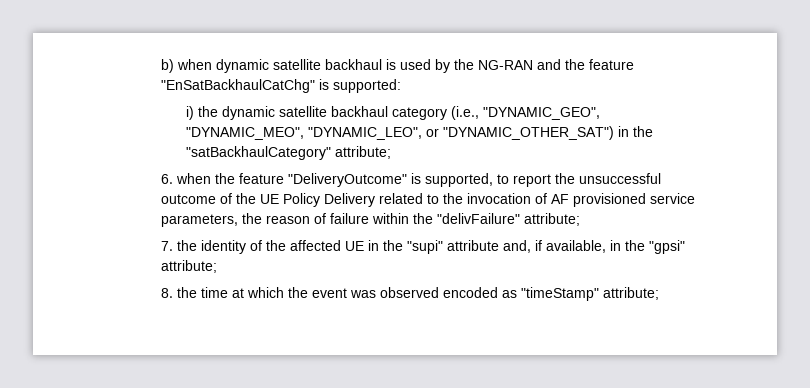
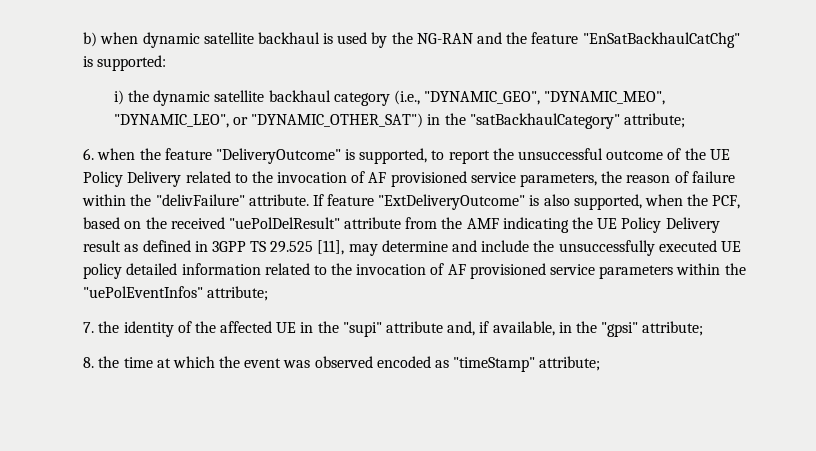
- 6. when the feature "DeliveryOutcome" is supported, to report the unsuccessful outcome of the UE Policy Delivery related to the invocation of AF provisioned service parameters, the reason of failure within the "delivFailure" attribute;
+ 6. when the feature "DeliveryOutcome" is supported, to report the unsuccessful outcome of the UE Policy Delivery related to the invocation of AF provisioned service parameters, the reason of failure within the "delivFailure" attribute. If feature "ExtDeliveryOutcome" is also supported, when the PCF, based on the received "uePolDelResult" attribute from the AMF indicating the UE Policy Delivery result as defined in 3GPP TS 29.525 [11], may determine and include the unsuccessfully executed UE policy detailed information related to the invocation of AF provisioned service parameters within the "uePolEventInfos" attribute;

